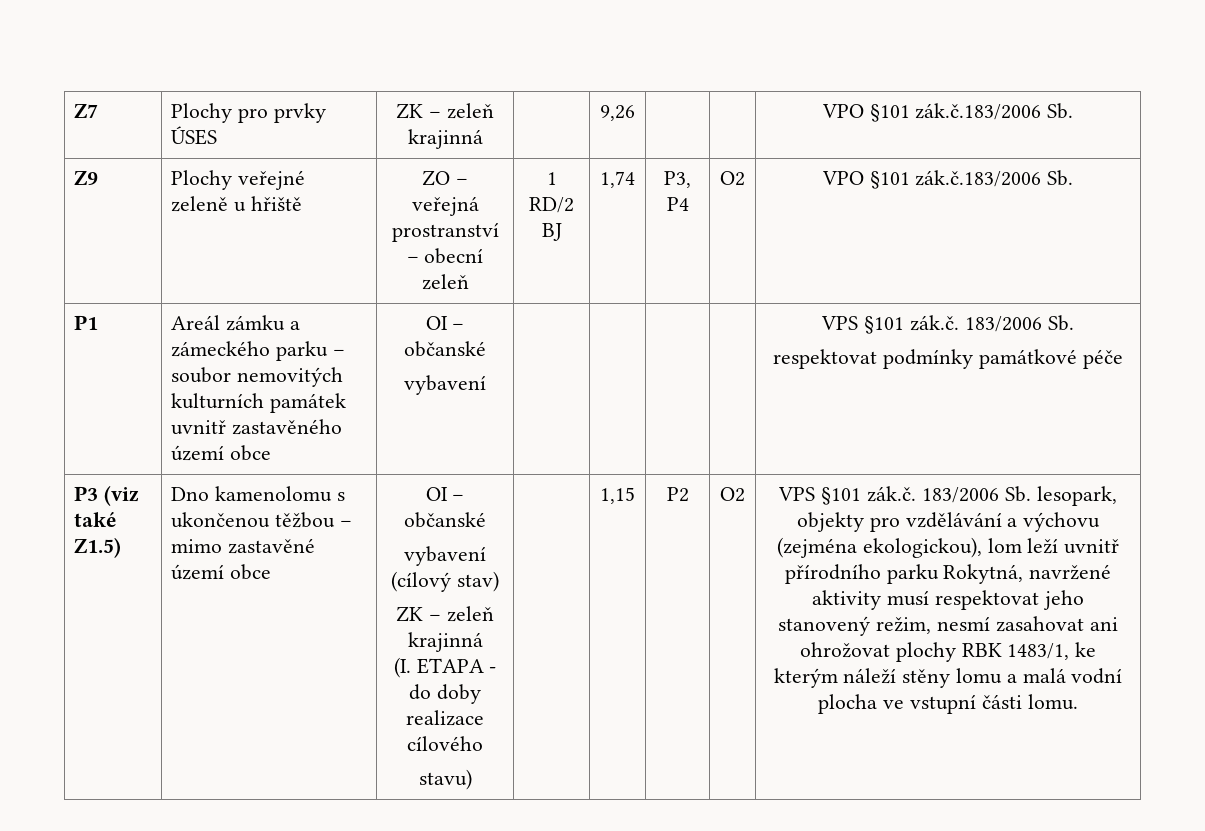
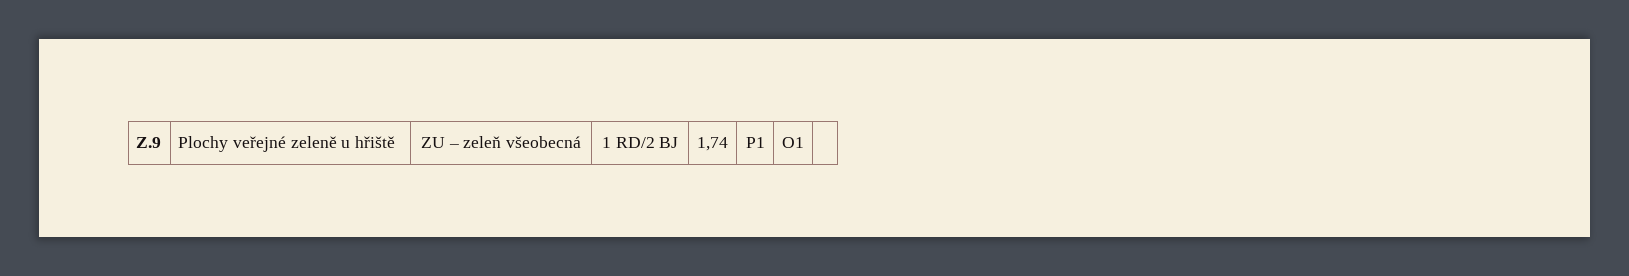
- Z7 | Plochy pro prvky ÚSES | ZK – zeleň krajinná | | 9,26 | | | VPO §101 zák.č.183/2006 Sb.
- Z9 | Plochy veřejné zeleně u hřiště | ZO – veřejná prostranství – obecní zeleň | 1 RD/2 BJ | 1,74 | P3, P4 | O2 | VPO §101 zák.č.183/2006 Sb.
- P1 | Areál zámku a zámeckého parku – soubor nemovitých kulturních památek uvnitř zastavěného území obce | OI – občanské
- vybavení | | | | | VPS §101 zák.č. 183/2006 Sb.
- respektovat podmínky památkové péče
- P3 (viz také Z1.5) | Dno kamenolomu s ukončenou těžbou – mimo zastavěné území obce | OI – občanské
- vybavení (cílový stav)
- ZK – zeleň krajinná
- (I. ETAPA - do doby realizace cílového
- stavu) | | 1,15 | P2 | O2 | VPS §101 zák.č. 183/2006 Sb. lesopark, objekty pro vzdělávání a výchovu (zejména ekologickou), lom leží uvnitř přírodního parku Rokytná, navržené aktivity musí respektovat jeho stanovený režim, nesmí zasahovat ani ohrožovat plochy RBK 1483/1, ke kterým náleží stěny lomu a malá vodní plocha ve vstupní části lomu.
+ Z.9 | Plochy veřejné zeleně u hřiště | ZU – zeleň všeobecná | 1 RD/2 BJ | 1,74 | P1 | O1 |

